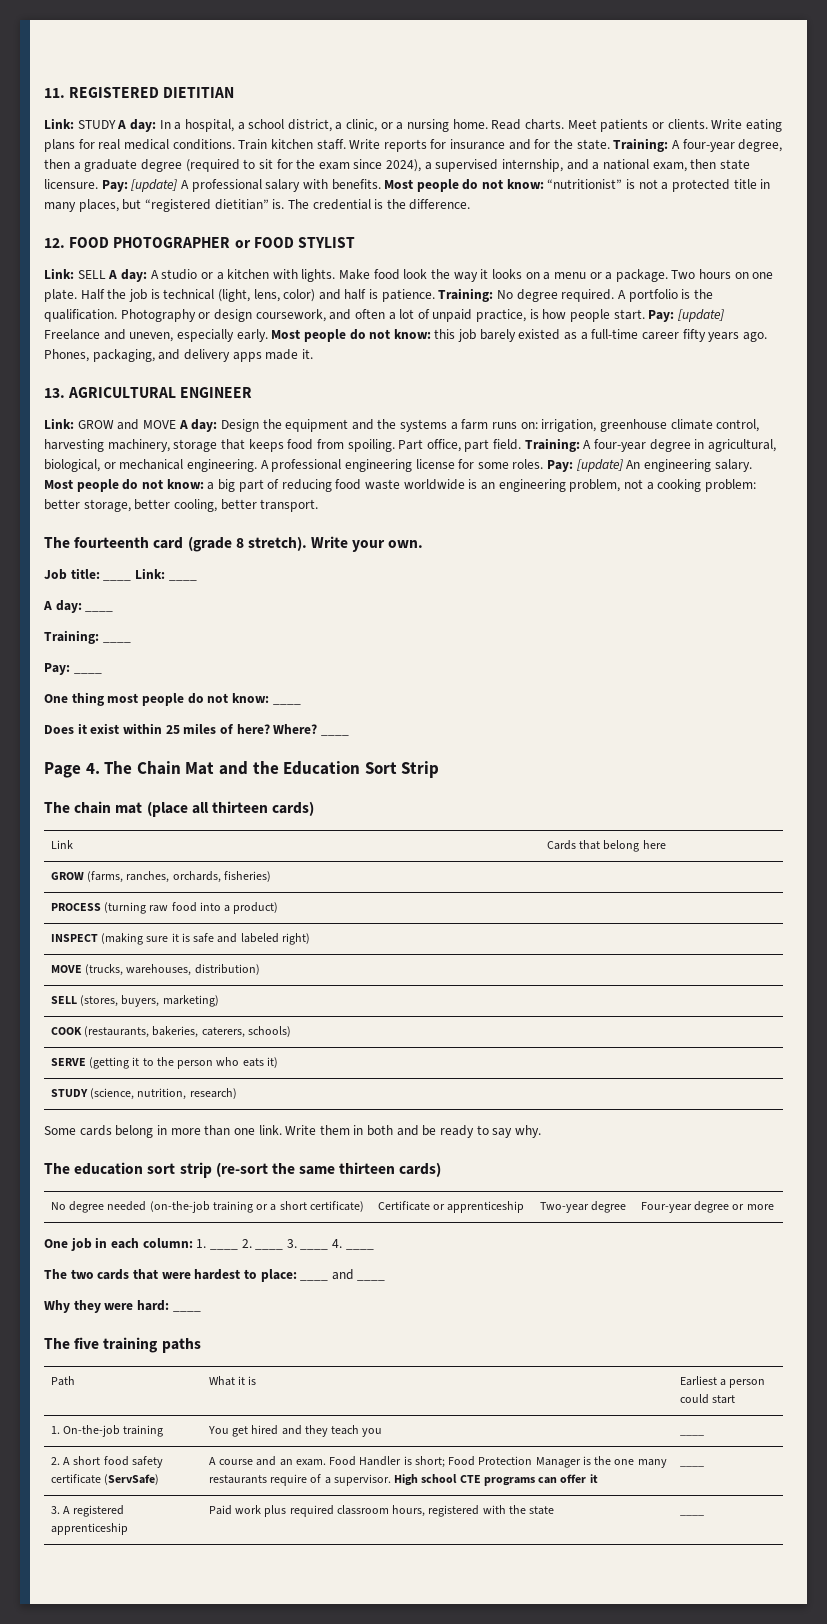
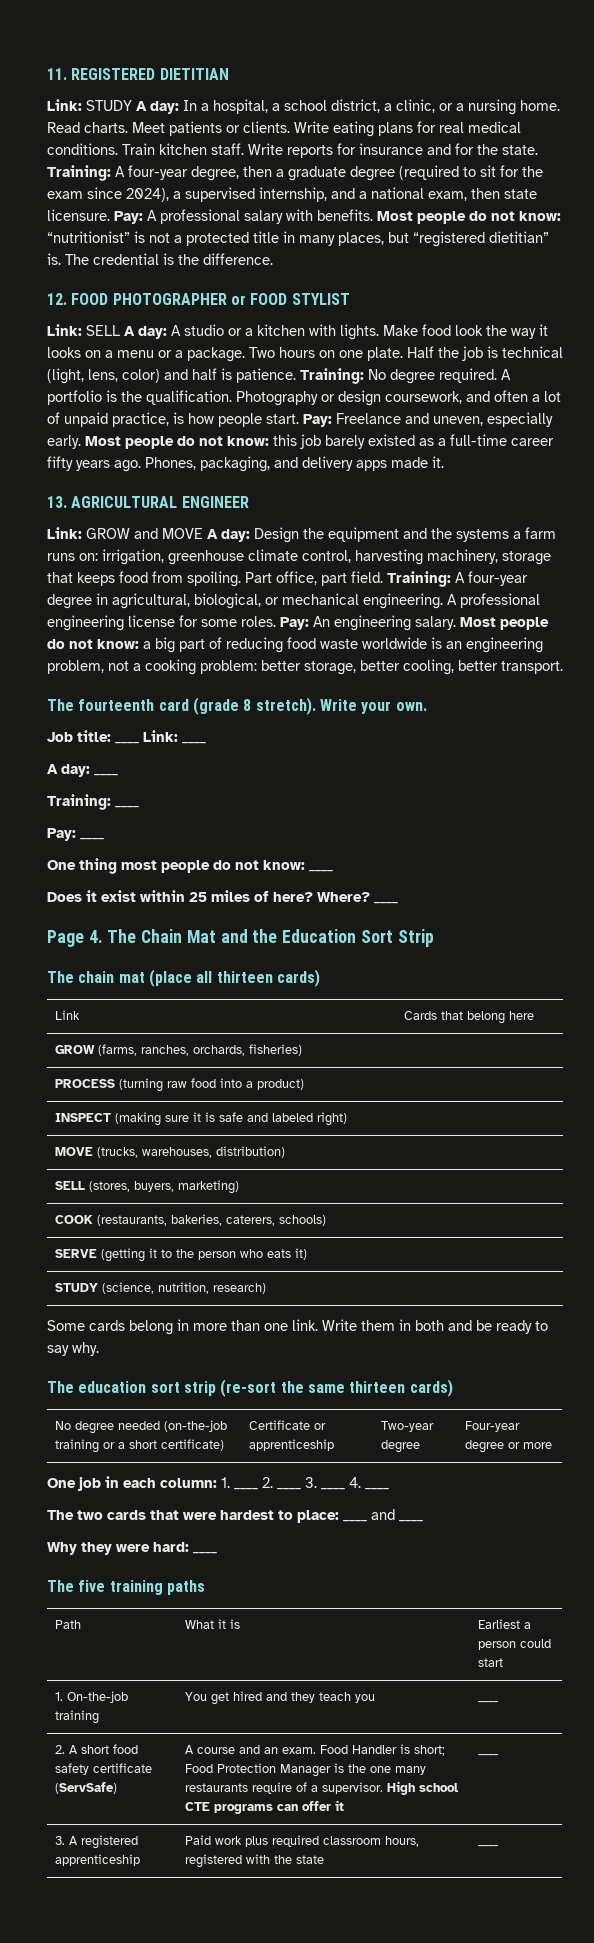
- Pay: [update] A professional salary with benefits.
+ Pay: A professional salary with benefits.
- Pay: [update] Freelance and uneven, especially early.
+ Pay: Freelance and uneven, especially early.
- Pay: [update] An engineering salary.
+ Pay: An engineering salary.

